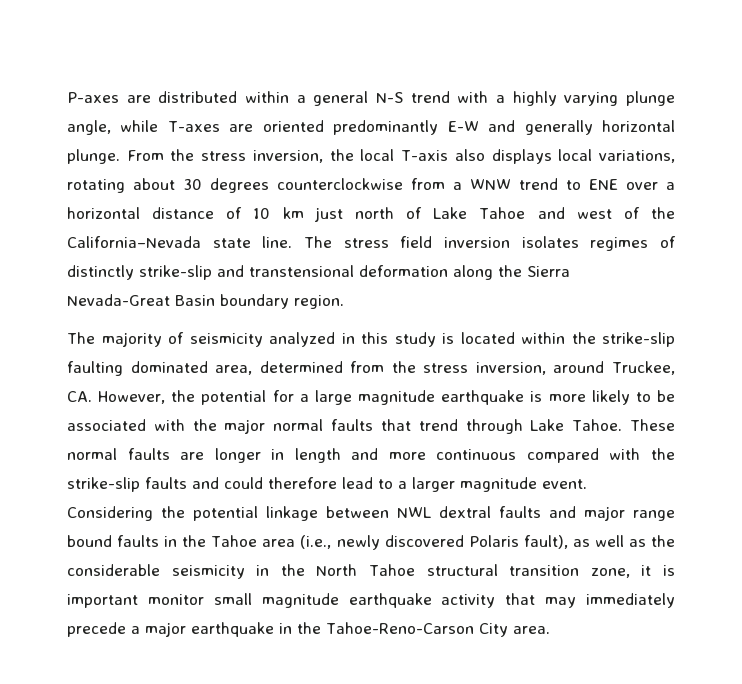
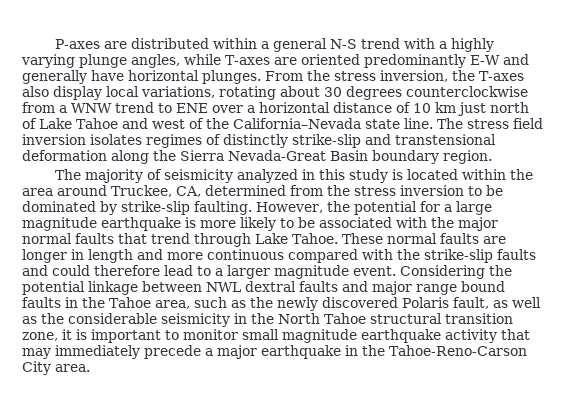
- P-axes are distributed within a general N-S trend with a highly varying plunge angle, while T-axes are oriented predominantly E-W and generally horizontal plunge.
+ P-axes are distributed within a general N-S trend with a highly varying plunge angles, while T-axes are oriented predominantly E-W and generally have horizontal plunges.
- From the stress inversion, the local T-axis also displays local variations, rotating about 30 degrees counterclockwise from a WNW trend to ENE over a horizontal distance of 10 km just north of Lake Tahoe and west of the California–Nevada state line.
+ From the stress inversion, the T-axes also display local variations, rotating about 30 degrees counterclockwise from a WNW trend to ENE over a horizontal distance of 10 km just north of Lake Tahoe and west of the California–Nevada state line.
- The majority of seismicity analyzed in this study is located within the strike-slip faulting dominated area, determined from the stress inversion, around Truckee, CA. However, the potential for a large magnitude earthquake is more likely to be associated with the major normal faults that trend through Lake Tahoe.
+ The majority of seismicity analyzed in this study is located within the area around Truckee, CA, determined from the stress inversion to be dominated by strike-slip faulting. However, the potential for a large magnitude earthquake is more likely to be associated with the major normal faults that trend through Lake Tahoe.
- Considering the potential linkage between NWL dextral faults and major range bound faults in the Tahoe area (i.e., newly discovered Polaris fault), as well as the considerable seismicity in the North Tahoe structural transition zone, it is important monitor small magnitude earthquake activity that may immediately precede a major earthquake in the Tahoe-Reno-Carson City area.
+ Considering the potential linkage between NWL dextral faults and major range bound faults in the Tahoe area, such as the newly discovered Polaris fault, as well as the considerable seismicity in the North Tahoe structural transition zone, it is important to monitor small magnitude earthquake activity that may immediately precede a major earthquake in the Tahoe-Reno-Carson City area.

